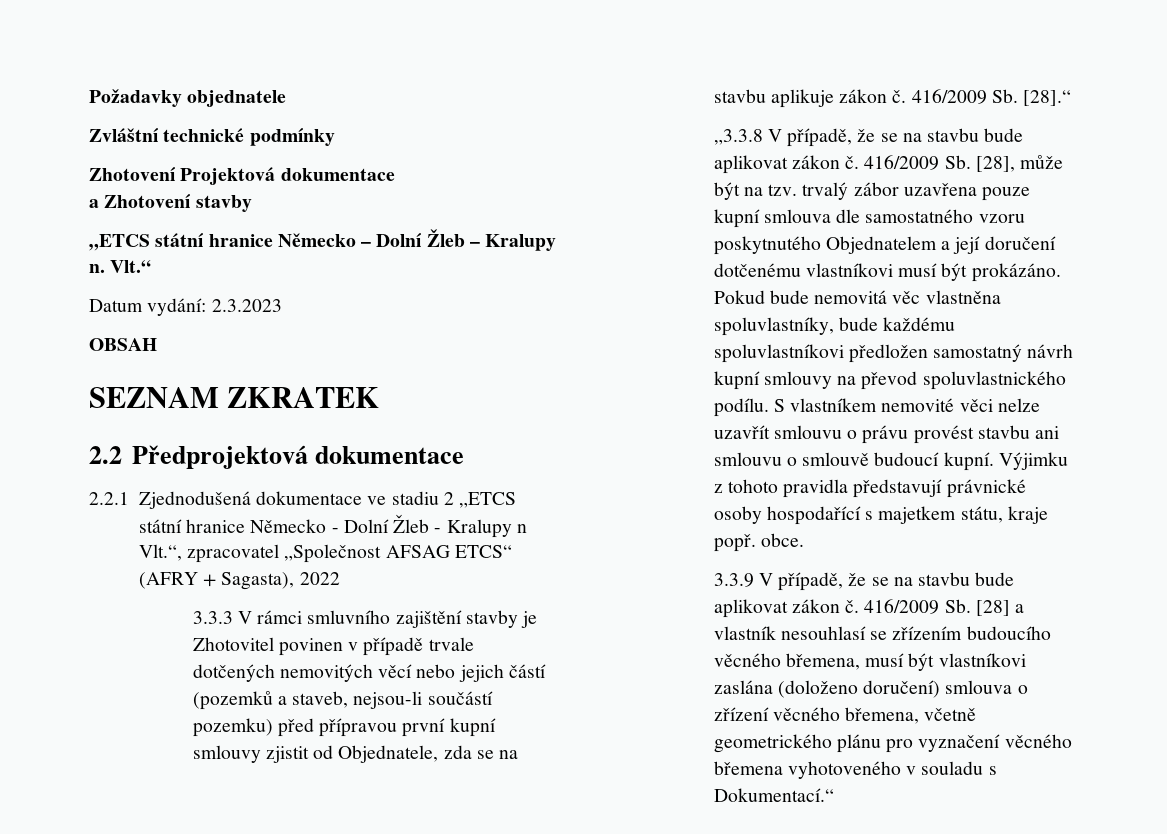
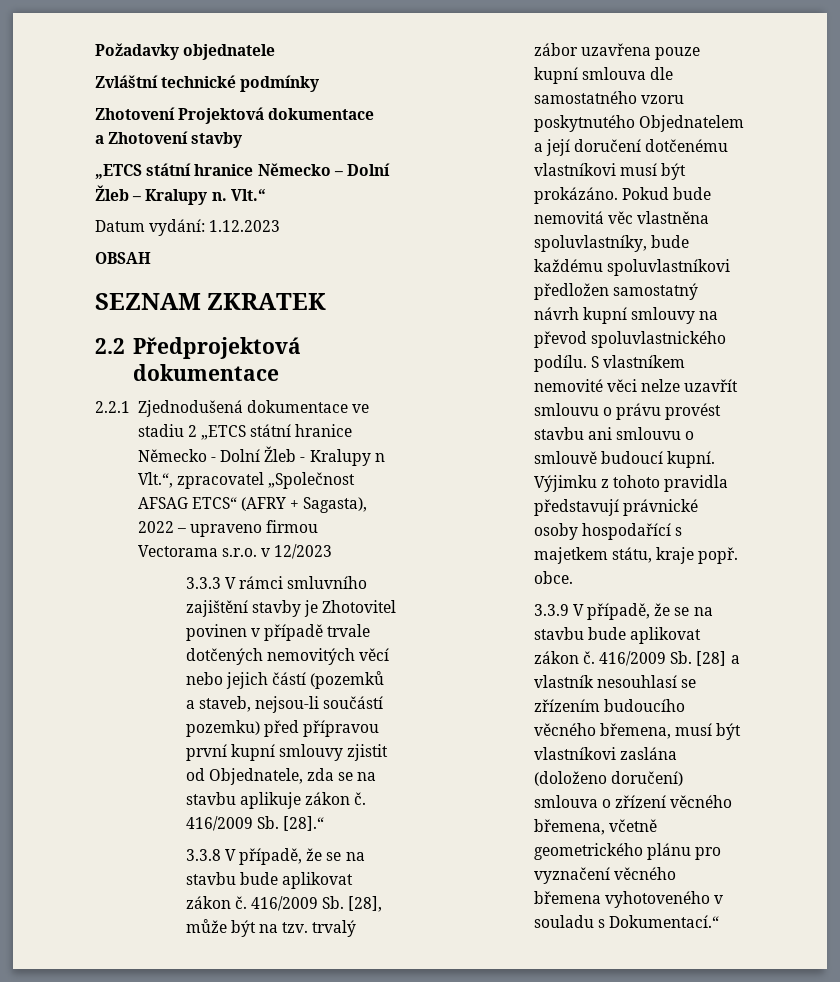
- Datum vydání: 2.3.2023
+ Datum vydání: 1.12.2023
- 2.2.1 Zjednodušená dokumentace ve stadiu 2 „ETCS státní hranice Německo - Dolní Žleb - Kralupy n Vlt.“, zpracovatel „Společnost AFSAG ETCS“ (AFRY + Sagasta), 2022
+ 2.2.1 Zjednodušená dokumentace ve stadiu 2 „ETCS státní hranice Německo - Dolní Žleb - Kralupy n Vlt.“, zpracovatel „Společnost AFSAG ETCS“ (AFRY + Sagasta), 2022 – upraveno firmou Vectorama s.r.o. v 12/2023
- „3.3.8 V případě, že se na stavbu bude aplikovat zákon č.
+ 3.3.8 V případě, že se na stavbu bude aplikovat zákon č.

